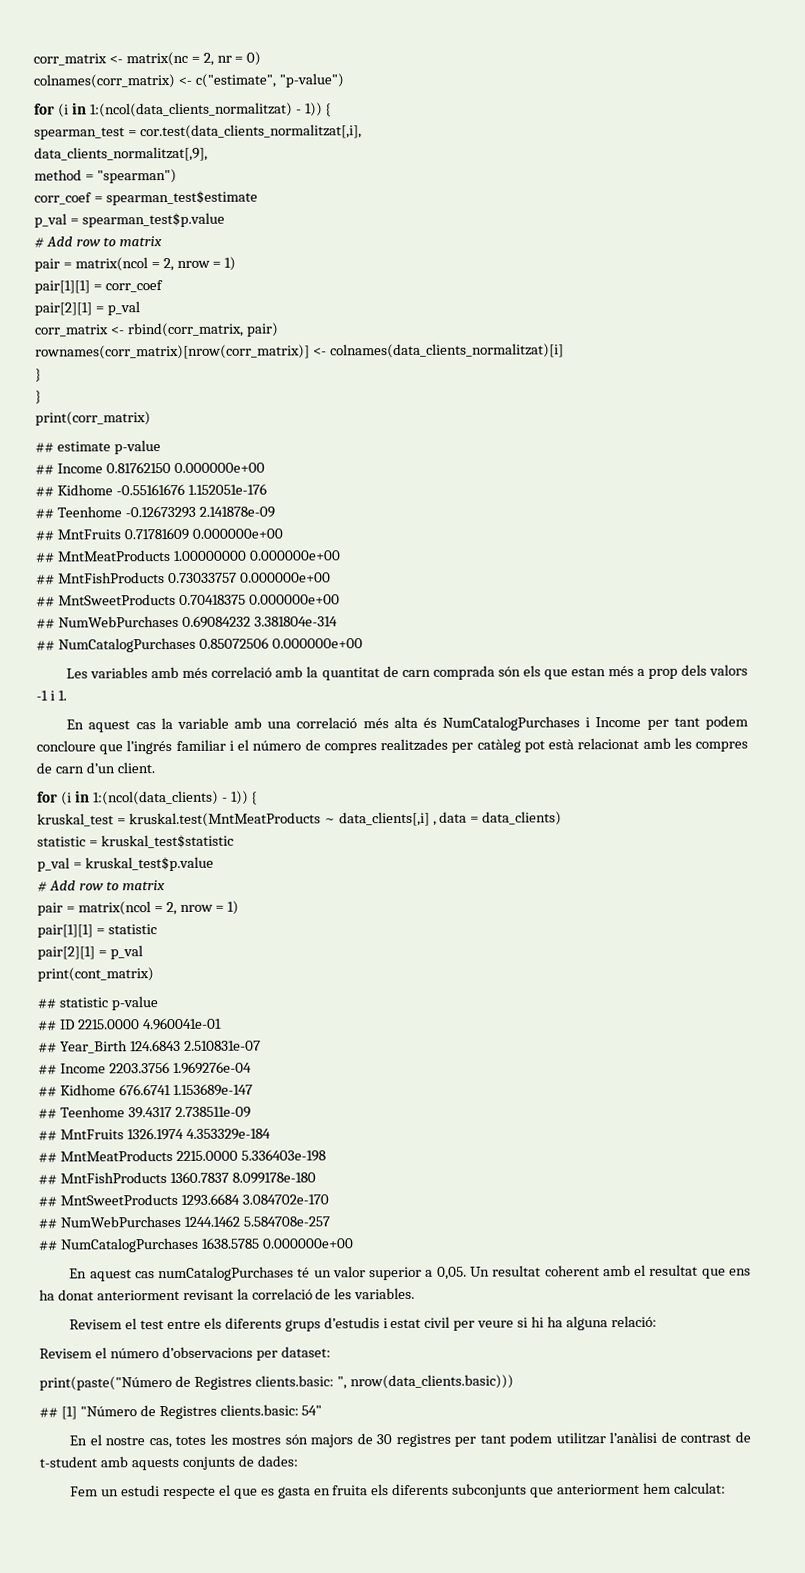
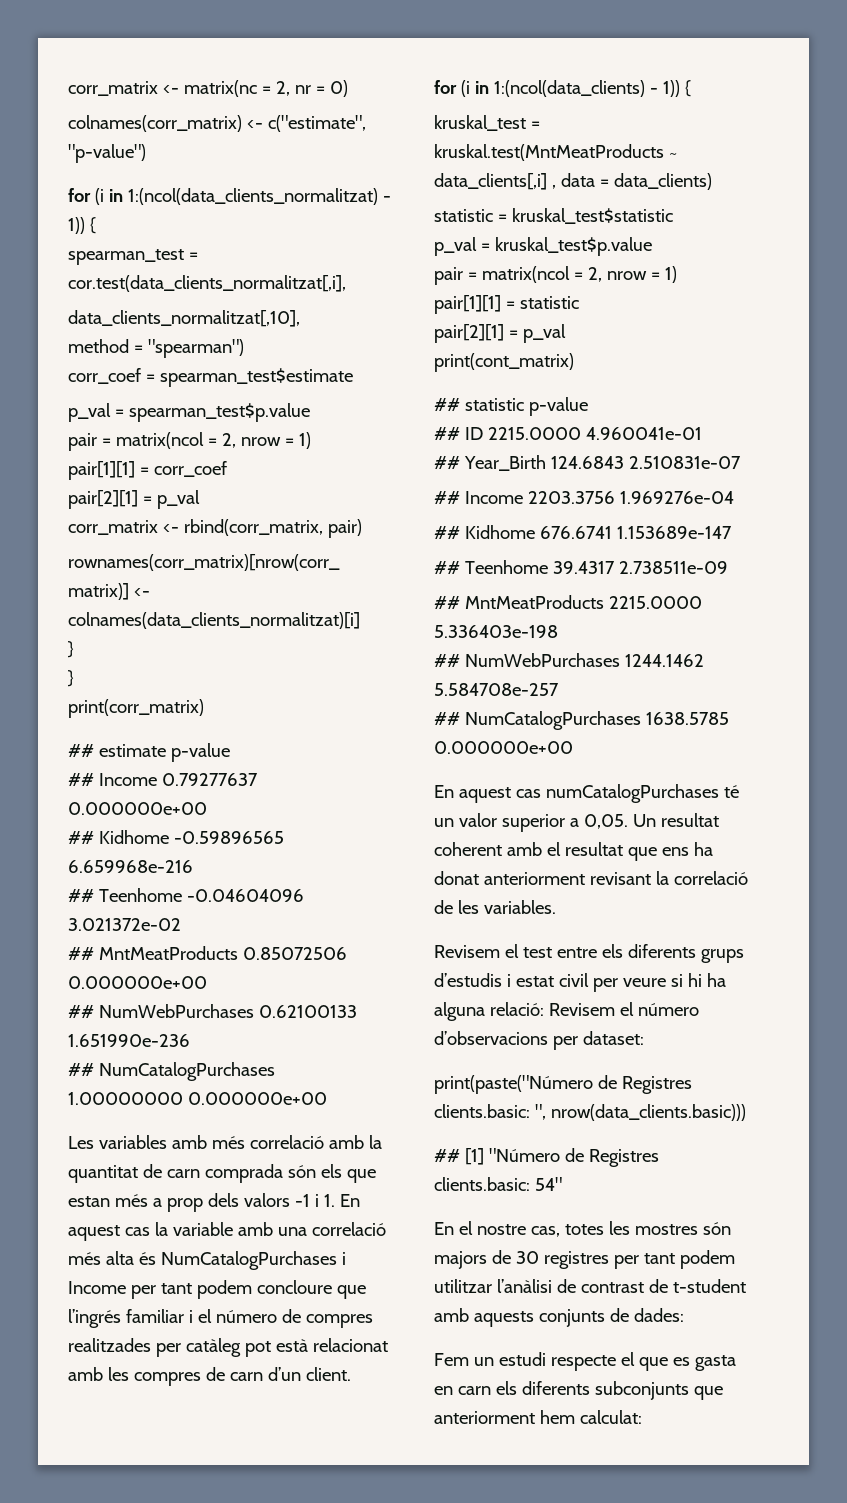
- data_clients_normalitzat[,9],
+ data_clients_normalitzat[,10],
  p_val = spearman_test$p.value
- # Add row to matrix
- ## Income 0.81762150 0.000000e+00
+ ## Income 0.79277637 0.000000e+00
- ## Kidhome -0.55161676 1.152051e-176
- ## Teenhome -0.12673293 2.141878e-09
- ## MntFruits 0.71781609 0.000000e+00
- ## MntMeatProducts 1.00000000 0.000000e+00
- ## MntFishProducts 0.73033757 0.000000e+00
- ## MntSweetProducts 0.70418375 0.000000e+00
+ ## Kidhome -0.59896565 6.659968e-216
+ ## Teenhome -0.04604096 3.021372e-02
+ ## MntMeatProducts 0.85072506 0.000000e+00
- ## NumWebPurchases 0.69084232 3.381804e-314
- ## NumCatalogPurchases 0.85072506 0.000000e+00
+ ## NumWebPurchases 0.62100133 1.651990e-236
+ ## NumCatalogPurchases 1.00000000 0.000000e+00
- Les variables amb més correlació amb la quantitat de carn comprada són els que estan més a prop dels valors -1 i 1.
- En aquest cas la variable amb una correlació més alta és NumCatalogPurchases i Income per tant podem concloure que l’ingrés familiar i el número de compres realitzades per catàleg pot està relacionat amb les compres de carn d’un client.
+ Les variables amb més correlació amb la quantitat de carn comprada són els que estan més a prop dels valors -1 i 1. En aquest cas la variable amb una correlació més alta és NumCatalogPurchases i Income per tant podem concloure que l’ingrés familiar i el número de compres realitzades per catàleg pot està relacionat amb les compres de carn d’un client.
  p_val = kruskal_test$p.value
- # Add row to matrix
- ## MntFruits 1326.1974 4.353329e-184
- ## MntFishProducts 1360.7837 8.099178e-180
- ## MntSweetProducts 1293.6684 3.084702e-170
- Revisem el test entre els diferents grups d’estudis i estat civil per veure si hi ha alguna relació:
- Revisem el número d’observacions per dataset:
+ Revisem el test entre els diferents grups d’estudis i estat civil per veure si hi ha alguna relació: Revisem el número d’observacions per dataset:
- Fem un estudi respecte el que es gasta en fruita els diferents subconjunts que anteriorment hem calculat:
+ Fem un estudi respecte el que es gasta en carn els diferents subconjunts que anteriorment hem calculat:

